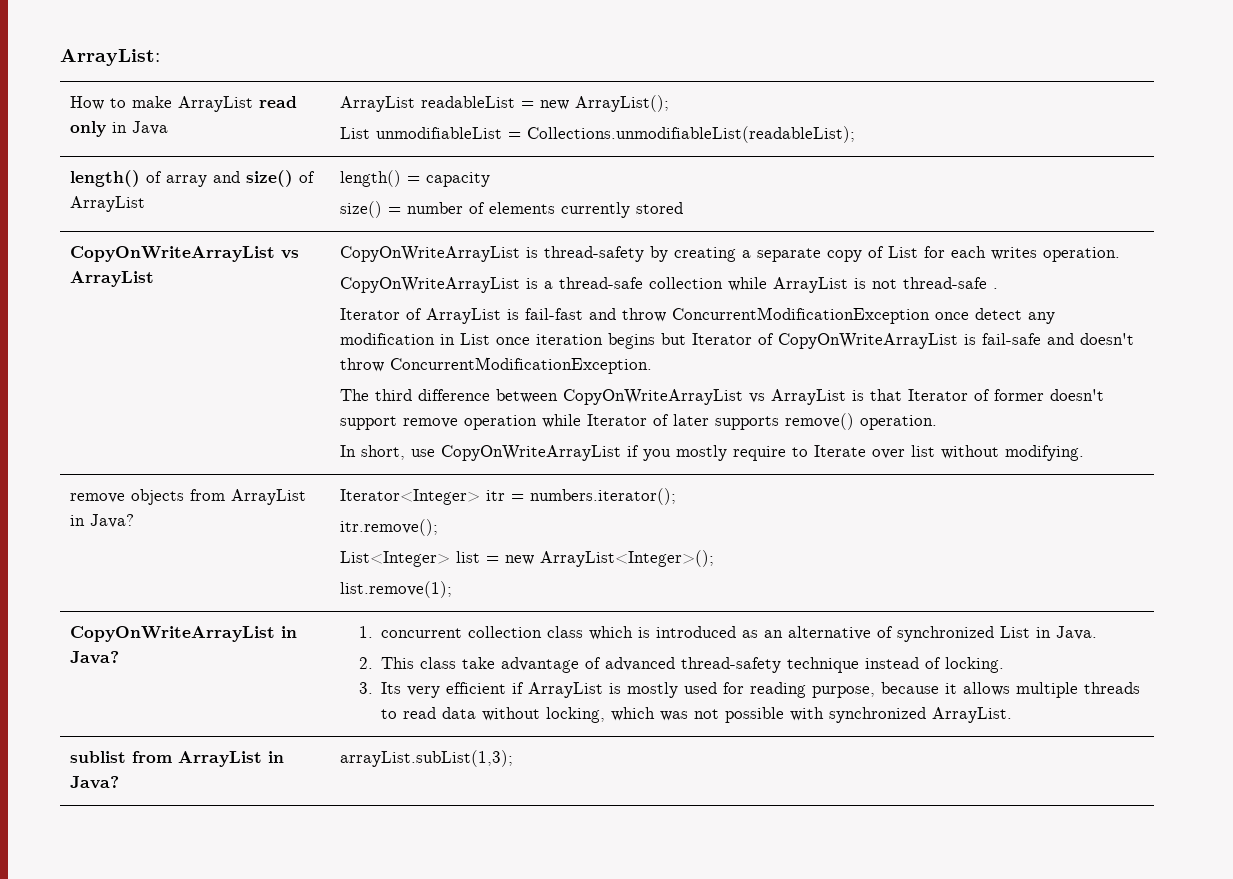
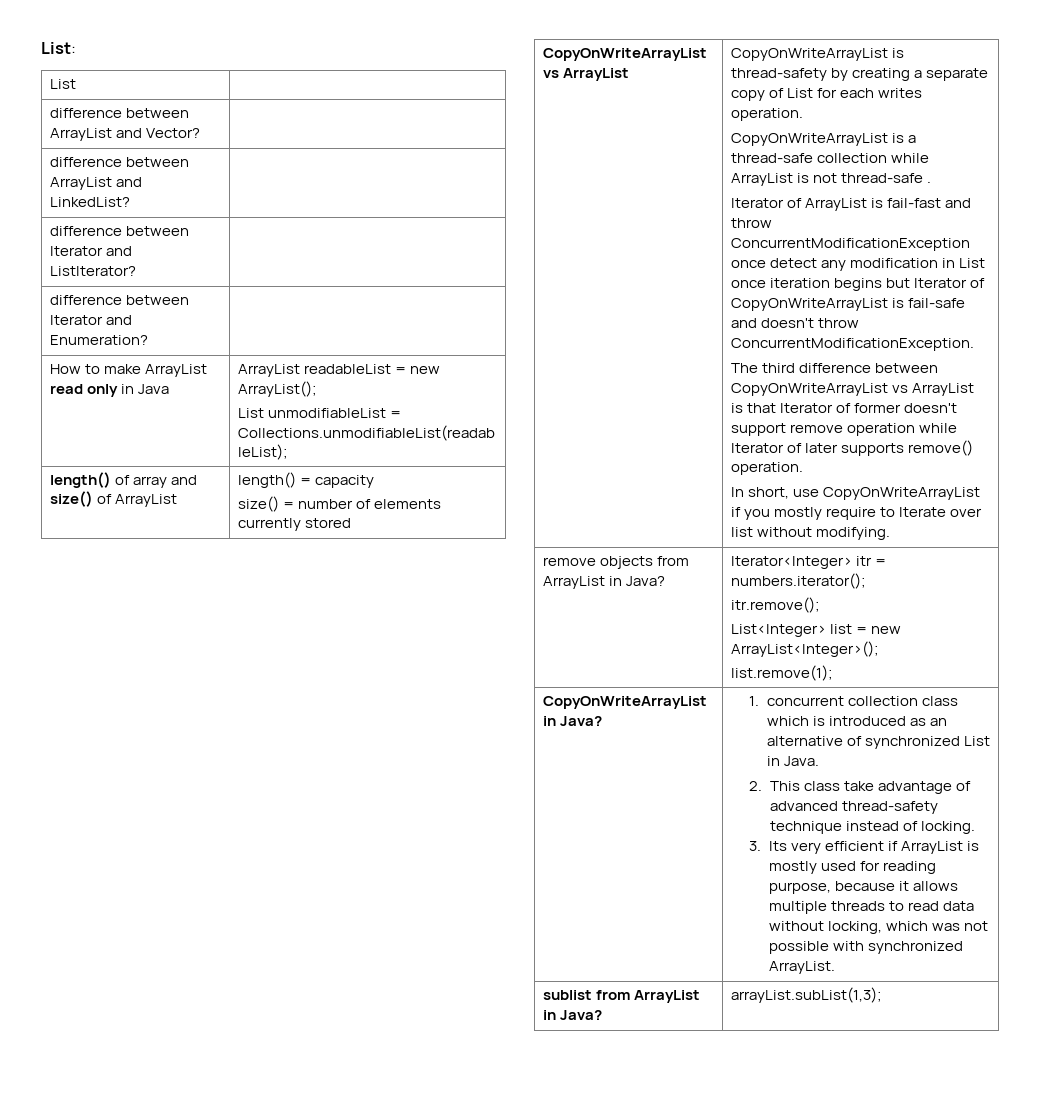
- ArrayList:
+ List:
+ List |
+ difference between ArrayList and Vector? |
+ difference between ArrayList and LinkedList? |
+ difference between Iterator and ListIterator? |
+ difference between Iterator and Enumeration? |

